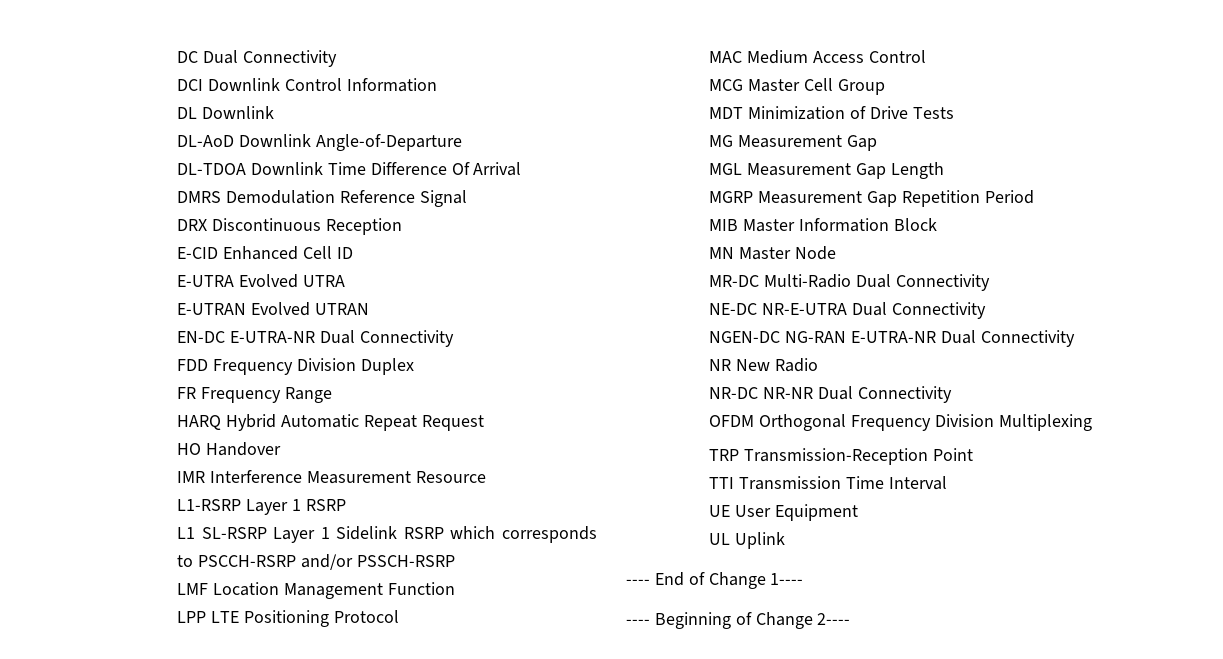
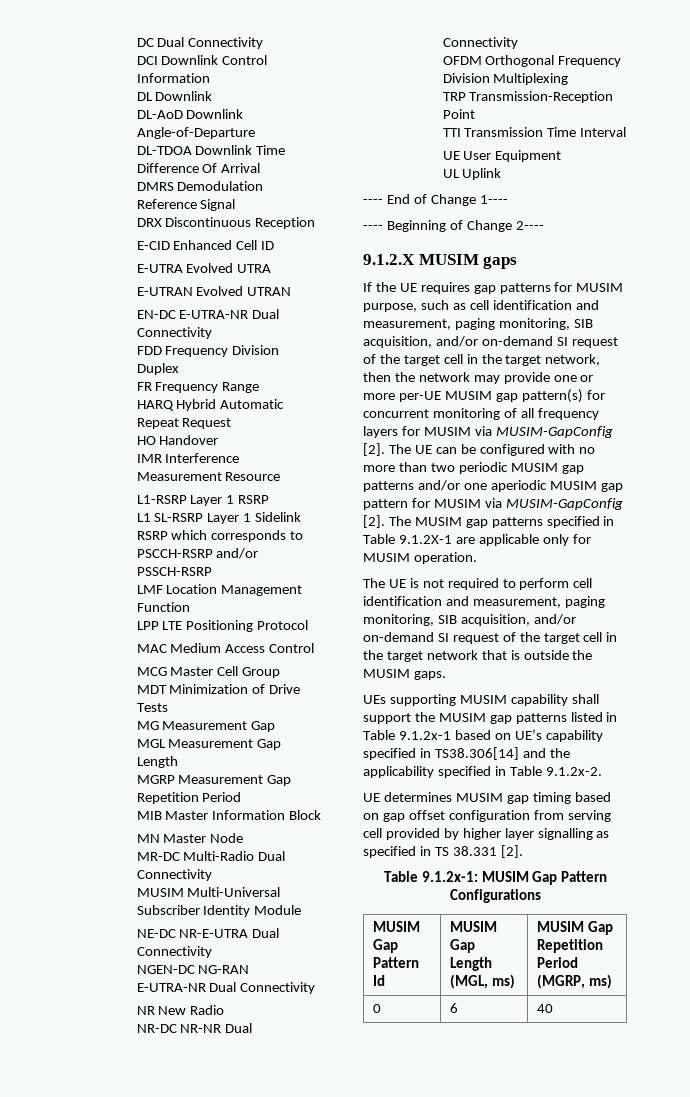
+ MUSIM Multi-Universal Subscriber Identity Module
+ 9.1.2.X MUSIM gaps
+ If the UE requires gap patterns for MUSIM purpose, such as cell identification and measurement, paging monitoring, SIB acquisition, and/or on-demand SI request of the target cell in the target network, then the network may provide one or more per-UE MUSIM gap pattern(s) for concurrent monitoring of all frequency layers for MUSIM via MUSIM-GapConfig [2]. The UE can be configured with no more than two periodic MUSIM gap patterns and/or one aperiodic MUSIM gap pattern for MUSIM via MUSIM-GapConfig [2]. The MUSIM gap patterns specified in Table 9.1.2X-1 are applicable only for MUSIM operation.
+ The UE is not required to perform cell identification and measurement, paging monitoring, SIB acquisition, and/or on-demand SI request of the target cell in the target network that is outside the MUSIM gaps.
+ UEs supporting MUSIM capability shall support the MUSIM gap patterns listed in Table 9.1.2x-1 based on UE’s capability specified in TS38.306[14] and the applicability specified in Table 9.1.2x-2.
+ UE determines MUSIM gap timing based on gap offset configuration from serving cell provided by higher layer signalling as specified in TS 38.331 [2].
+ Table 9.1.2x-1: MUSIM Gap Pattern Configurations
+ MUSIM Gap Pattern Id | MUSIM Gap Length (MGL, ms) | MUSIM Gap Repetition Period (MGRP, ms)
+ 0 | 6 | 40

